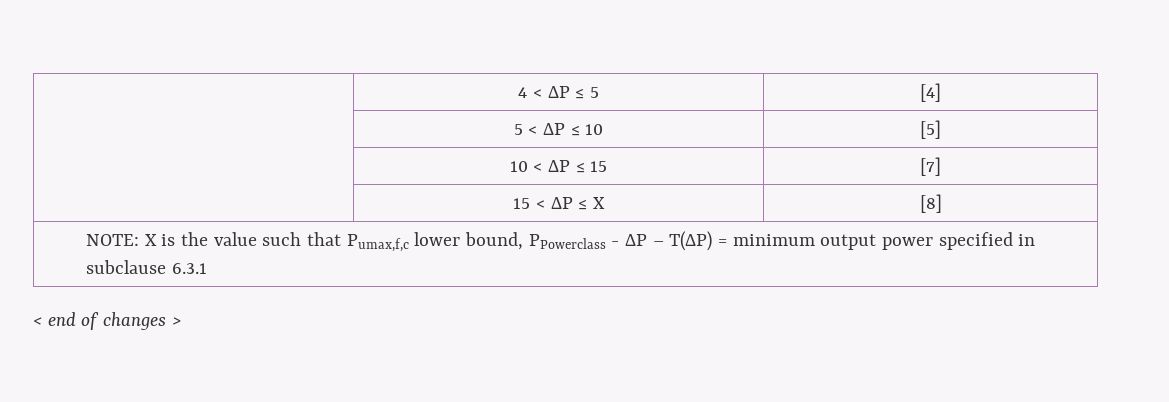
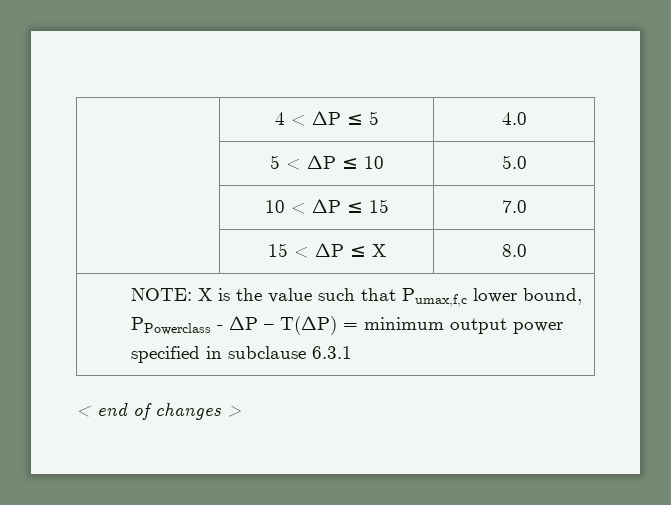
- | 4 < ΔP ≤ 5 | [4]
+ | 4 < ΔP ≤ 5 | 4.0
- | 5 < ΔP ≤ 10 | [5]
+ | 5 < ΔP ≤ 10 | 5.0
- | 10 < ΔP ≤ 15 | [7]
+ | 10 < ΔP ≤ 15 | 7.0
- | 15 < ΔP ≤ X | [8]
+ | 15 < ΔP ≤ X | 8.0

